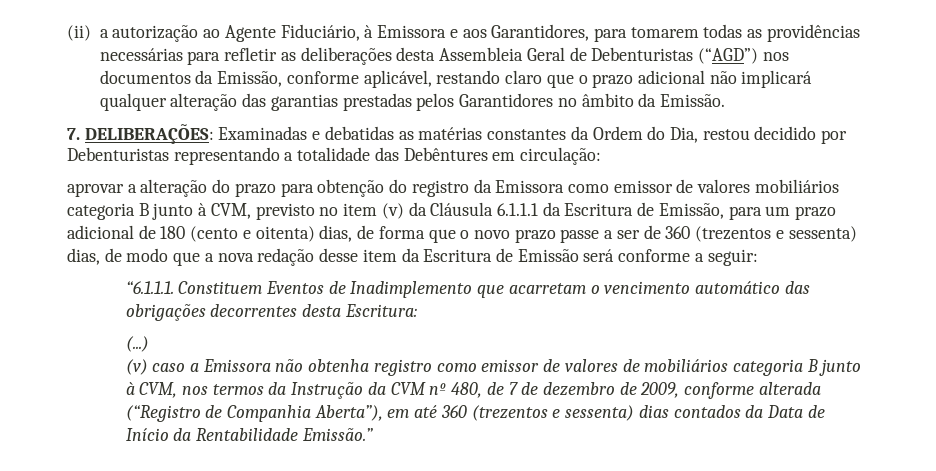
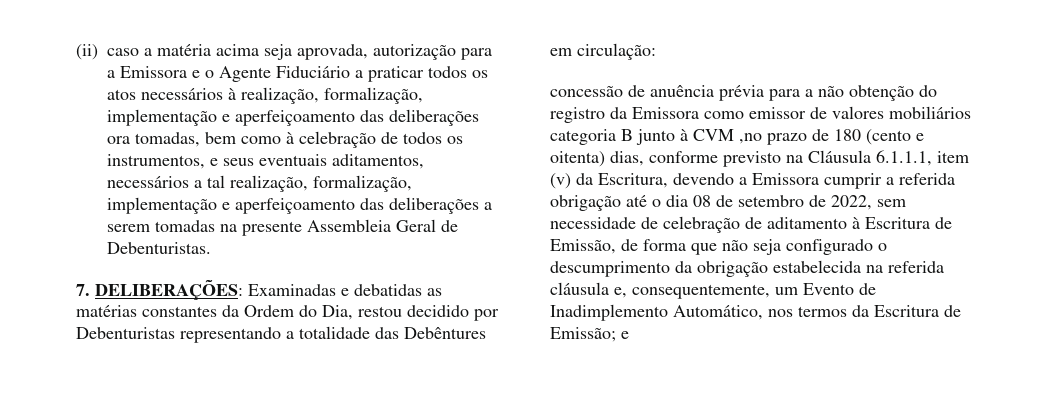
- (ii) a autorização ao Agente Fiduciário, à Emissora e aos Garantidores, para tomarem todas as providências necessárias para refletir as deliberações desta Assembleia Geral de Debenturistas (“AGD”) nos documentos da Emissão, conforme aplicável, restando claro que o prazo adicional não implicará qualquer alteração das garantias prestadas pelos Garantidores no âmbito da Emissão.
+ (ii) caso a matéria acima seja aprovada, autorização para a Emissora e o Agente Fiduciário a praticar todos os atos necessários à realização, formalização, implementação e aperfeiçoamento das deliberações ora tomadas, bem como à celebração de todos os instrumentos, e seus eventuais aditamentos, necessários a tal realização, formalização, implementação e aperfeiçoamento das deliberações a serem tomadas na presente Assembleia Geral de Debenturistas.
- aprovar a alteração do prazo para obtenção do registro da Emissora como emissor de valores mobiliários categoria B junto à CVM, previsto no item (v) da Cláusula 6.1.1.1 da Escritura de Emissão, para um prazo adicional de 180 (cento e oitenta) dias, de forma que o novo prazo passe a ser de 360 (trezentos e sessenta) dias, de modo que a nova redação desse item da Escritura de Emissão será conforme a seguir:
- “6.1.1.1. Constituem Eventos de Inadimplemento que acarretam o vencimento automático das obrigações decorrentes desta Escritura:
- (...)
- (v) caso a Emissora não obtenha registro como emissor de valores de mobiliários categoria B junto à CVM, nos termos da Instrução da CVM nº 480, de 7 de dezembro de 2009, conforme alterada (“Registro de Companhia Aberta”), em até 360 (trezentos e sessenta) dias contados da Data de Início da Rentabilidade Emissão.”
+ concessão de anuência prévia para a não obtenção do registro da Emissora como emissor de valores mobiliários categoria B junto à CVM ,no prazo de 180 (cento e oitenta) dias, conforme previsto na Cláusula 6.1.1.1, item (v) da Escritura, devendo a Emissora cumprir a referida obrigação até o dia 08 de setembro de 2022, sem necessidade de celebração de aditamento à Escritura de Emissão, de forma que não seja configurado o descumprimento da obrigação estabelecida na referida cláusula e, consequentemente, um Evento de Inadimplemento Automático, nos termos da Escritura de Emissão; e

